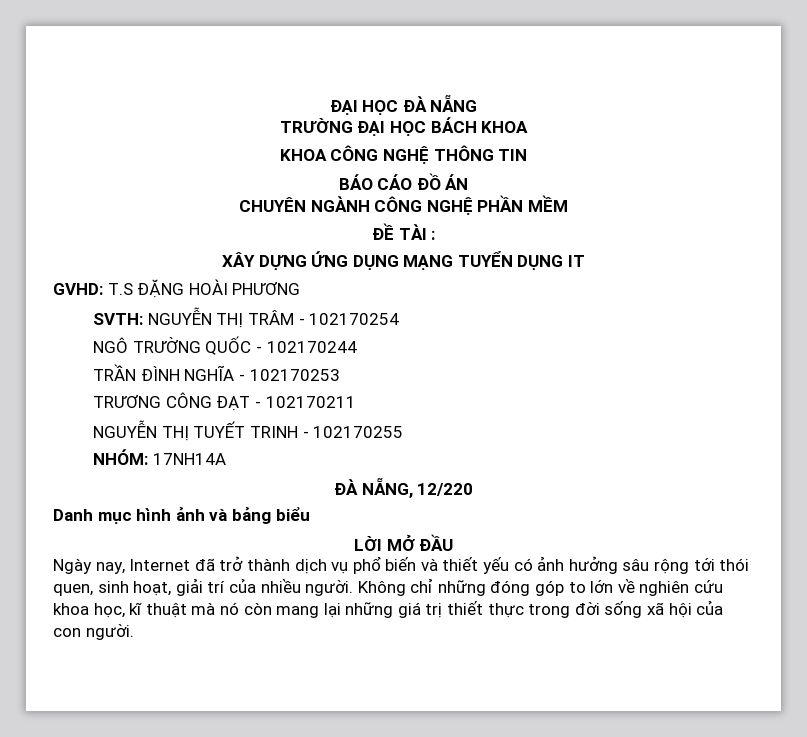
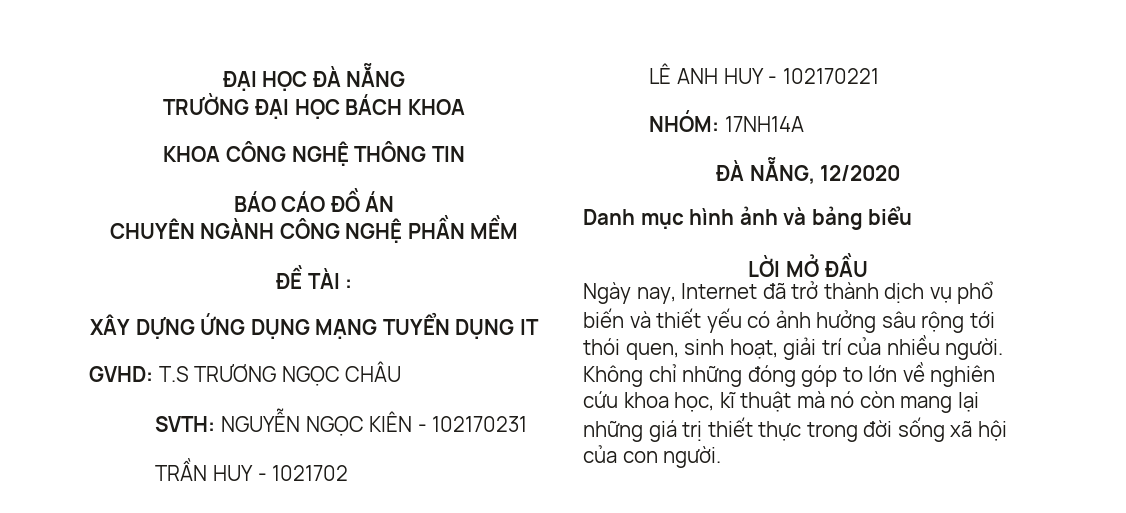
- GVHD: T.S ĐẶNG HOÀI PHƯƠNG
+ GVHD: T.S TRƯƠNG NGỌC CHÂU
- SVTH: NGUYỄN THỊ TRÂM - 102170254
- NGÔ TRƯỜNG QUỐC - 102170244
- TRẦN ĐÌNH NGHĨA - 102170253
- TRƯƠNG CÔNG ĐẠT - 102170211
- NGUYỄN THỊ TUYẾT TRINH - 102170255
+ SVTH: NGUYỄN NGỌC KIÊN - 102170231
+ TRẦN HUY - 1021702
+ LÊ ANH HUY - 102170221
- ĐÀ NẴNG, 12/220
+ ĐÀ NẴNG, 12/2020

